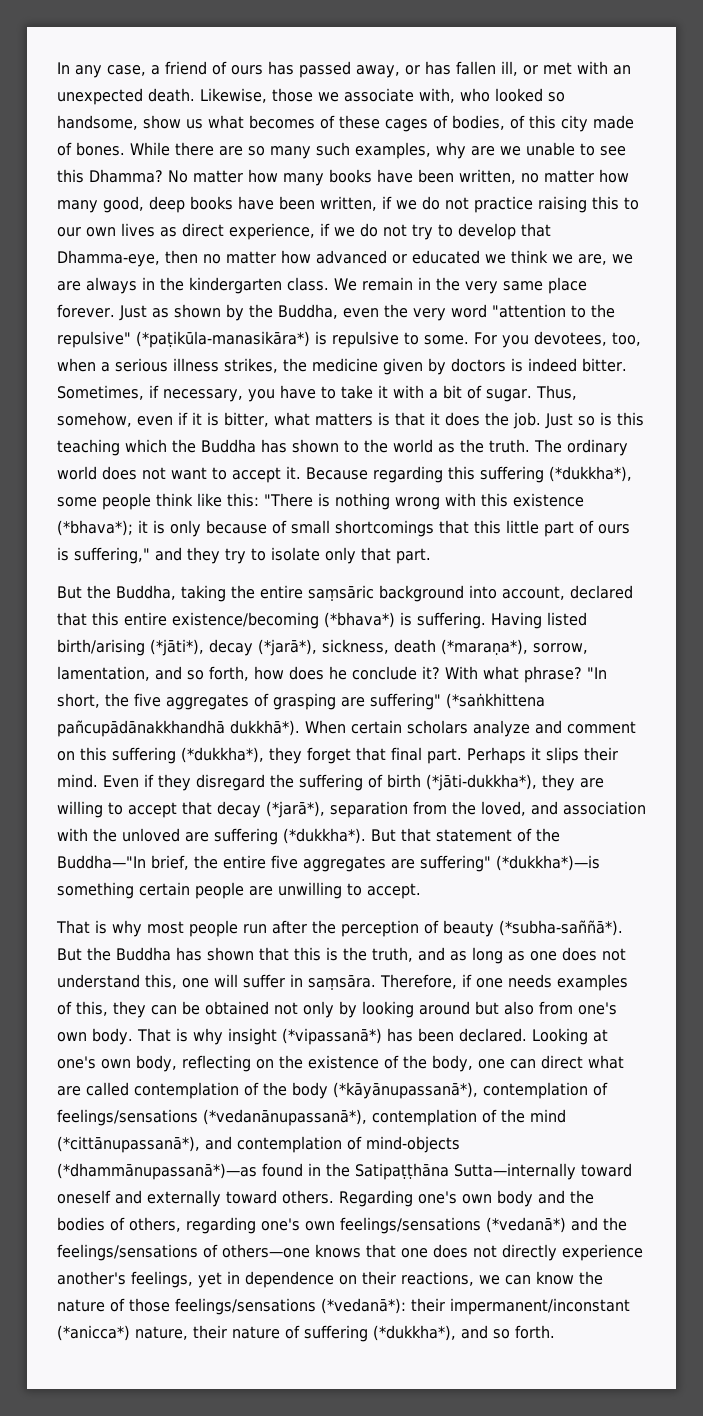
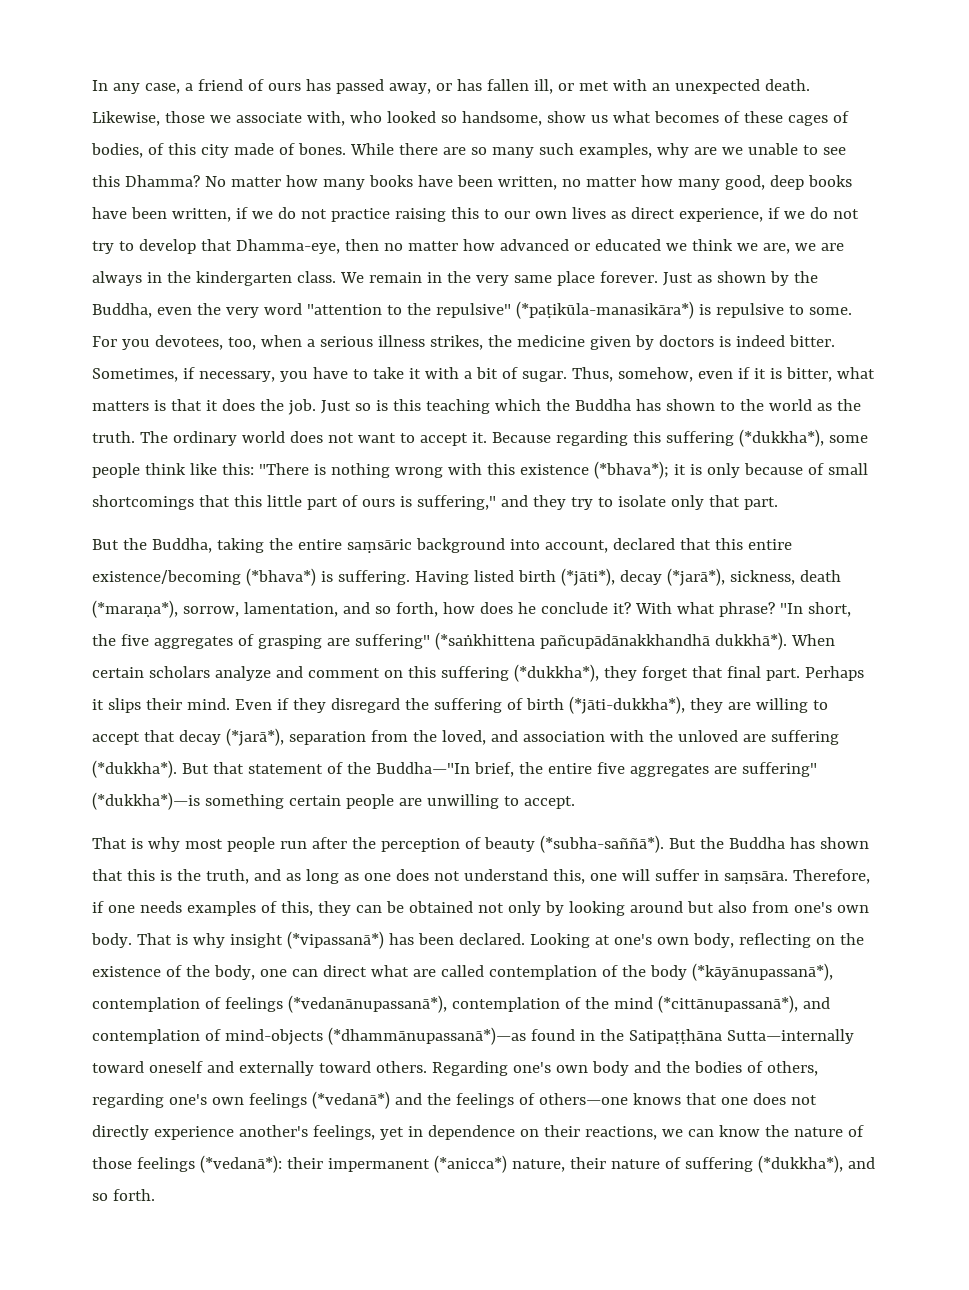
- Having listed birth/arising (*jāti*), decay (*jarā*), sickness, death (*maraṇa*), sorrow, lamentation, and so forth, how does he conclude it?
+ Having listed birth (*jāti*), decay (*jarā*), sickness, death (*maraṇa*), sorrow, lamentation, and so forth, how does he conclude it?
- Looking at one's own body, reflecting on the existence of the body, one can direct what are called contemplation of the body (*kāyānupassanā*), contemplation of feelings/sensations (*vedanānupassanā*), contemplation of the mind (*cittānupassanā*), and contemplation of mind-objects (*dhammānupassanā*)—as found in the Satipaṭṭhāna Sutta—internally toward oneself and externally toward others.
+ Looking at one's own body, reflecting on the existence of the body, one can direct what are called contemplation of the body (*kāyānupassanā*), contemplation of feelings (*vedanānupassanā*), contemplation of the mind (*cittānupassanā*), and contemplation of mind-objects (*dhammānupassanā*)—as found in the Satipaṭṭhāna Sutta—internally toward oneself and externally toward others.
- Regarding one's own body and the bodies of others, regarding one's own feelings/sensations (*vedanā*) and the feelings/sensations of others—one knows that one does not directly experience another's feelings, yet in dependence on their reactions, we can know the nature of those feelings/sensations (*vedanā*): their impermanent/inconstant (*anicca*) nature, their nature of suffering (*dukkha*), and so forth.
+ Regarding one's own body and the bodies of others, regarding one's own feelings (*vedanā*) and the feelings of others—one knows that one does not directly experience another's feelings, yet in dependence on their reactions, we can know the nature of those feelings (*vedanā*): their impermanent (*anicca*) nature, their nature of suffering (*dukkha*), and so forth.

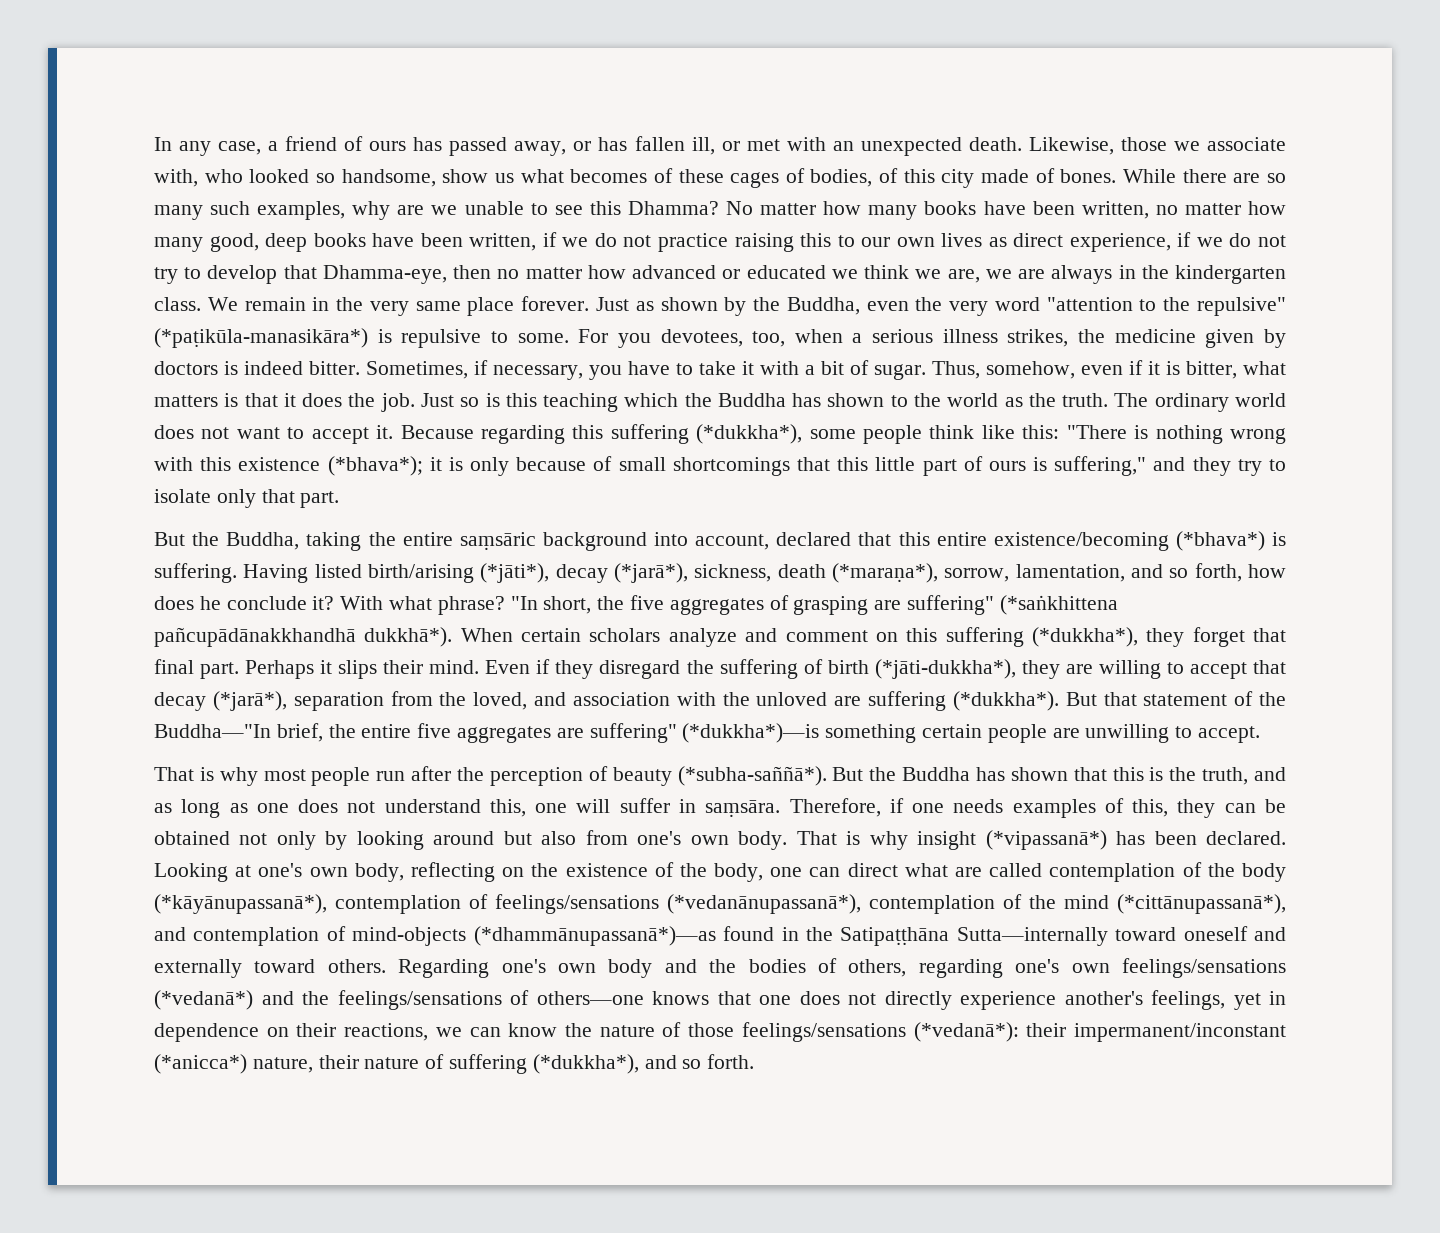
- Having listed birth (*jāti*), decay (*jarā*), sickness, death (*maraṇa*), sorrow, lamentation, and so forth, how does he conclude it?
+ Having listed birth/arising (*jāti*), decay (*jarā*), sickness, death (*maraṇa*), sorrow, lamentation, and so forth, how does he conclude it?
- Looking at one's own body, reflecting on the existence of the body, one can direct what are called contemplation of the body (*kāyānupassanā*), contemplation of feelings (*vedanānupassanā*), contemplation of the mind (*cittānupassanā*), and contemplation of mind-objects (*dhammānupassanā*)—as found in the Satipaṭṭhāna Sutta—internally toward oneself and externally toward others.
+ Looking at one's own body, reflecting on the existence of the body, one can direct what are called contemplation of the body (*kāyānupassanā*), contemplation of feelings/sensations (*vedanānupassanā*), contemplation of the mind (*cittānupassanā*), and contemplation of mind-objects (*dhammānupassanā*)—as found in the Satipaṭṭhāna Sutta—internally toward oneself and externally toward others.
- Regarding one's own body and the bodies of others, regarding one's own feelings (*vedanā*) and the feelings of others—one knows that one does not directly experience another's feelings, yet in dependence on their reactions, we can know the nature of those feelings (*vedanā*): their impermanent (*anicca*) nature, their nature of suffering (*dukkha*), and so forth.
+ Regarding one's own body and the bodies of others, regarding one's own feelings/sensations (*vedanā*) and the feelings/sensations of others—one knows that one does not directly experience another's feelings, yet in dependence on their reactions, we can know the nature of those feelings/sensations (*vedanā*): their impermanent/inconstant (*anicca*) nature, their nature of suffering (*dukkha*), and so forth.

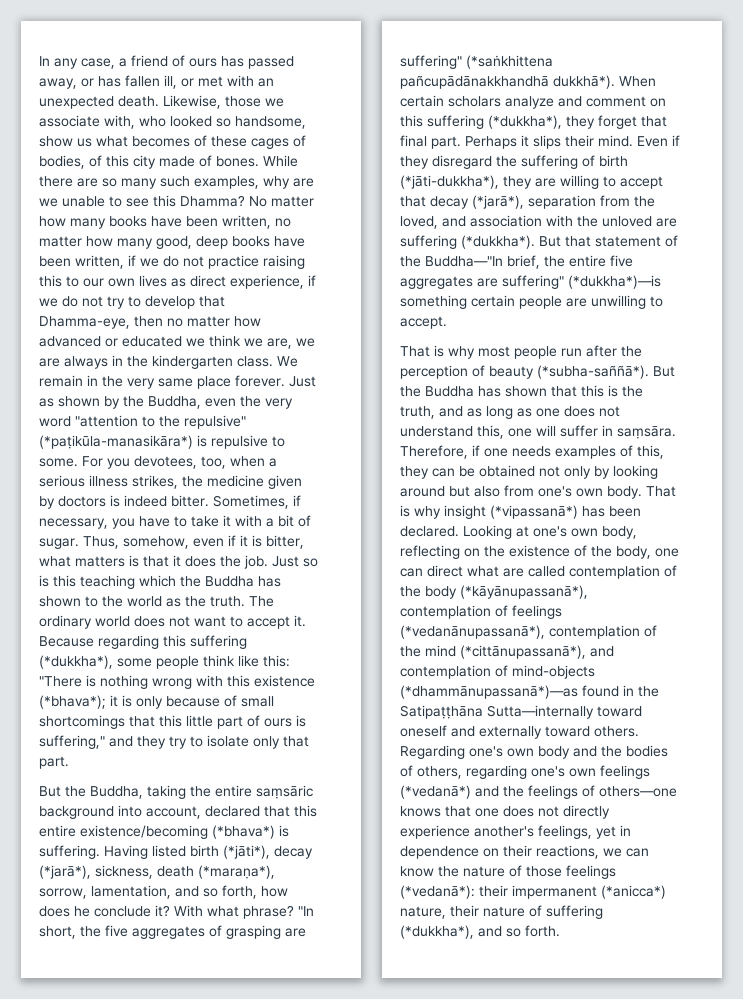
- Having listed birth/arising (*jāti*), decay (*jarā*), sickness, death (*maraṇa*), sorrow, lamentation, and so forth, how does he conclude it?
+ Having listed birth (*jāti*), decay (*jarā*), sickness, death (*maraṇa*), sorrow, lamentation, and so forth, how does he conclude it?
- Looking at one's own body, reflecting on the existence of the body, one can direct what are called contemplation of the body (*kāyānupassanā*), contemplation of feelings/sensations (*vedanānupassanā*), contemplation of the mind (*cittānupassanā*), and contemplation of mind-objects (*dhammānupassanā*)—as found in the Satipaṭṭhāna Sutta—internally toward oneself and externally toward others.
+ Looking at one's own body, reflecting on the existence of the body, one can direct what are called contemplation of the body (*kāyānupassanā*), contemplation of feelings (*vedanānupassanā*), contemplation of the mind (*cittānupassanā*), and contemplation of mind-objects (*dhammānupassanā*)—as found in the Satipaṭṭhāna Sutta—internally toward oneself and externally toward others.
- Regarding one's own body and the bodies of others, regarding one's own feelings/sensations (*vedanā*) and the feelings/sensations of others—one knows that one does not directly experience another's feelings, yet in dependence on their reactions, we can know the nature of those feelings/sensations (*vedanā*): their impermanent/inconstant (*anicca*) nature, their nature of suffering (*dukkha*), and so forth.
+ Regarding one's own body and the bodies of others, regarding one's own feelings (*vedanā*) and the feelings of others—one knows that one does not directly experience another's feelings, yet in dependence on their reactions, we can know the nature of those feelings (*vedanā*): their impermanent (*anicca*) nature, their nature of suffering (*dukkha*), and so forth.

